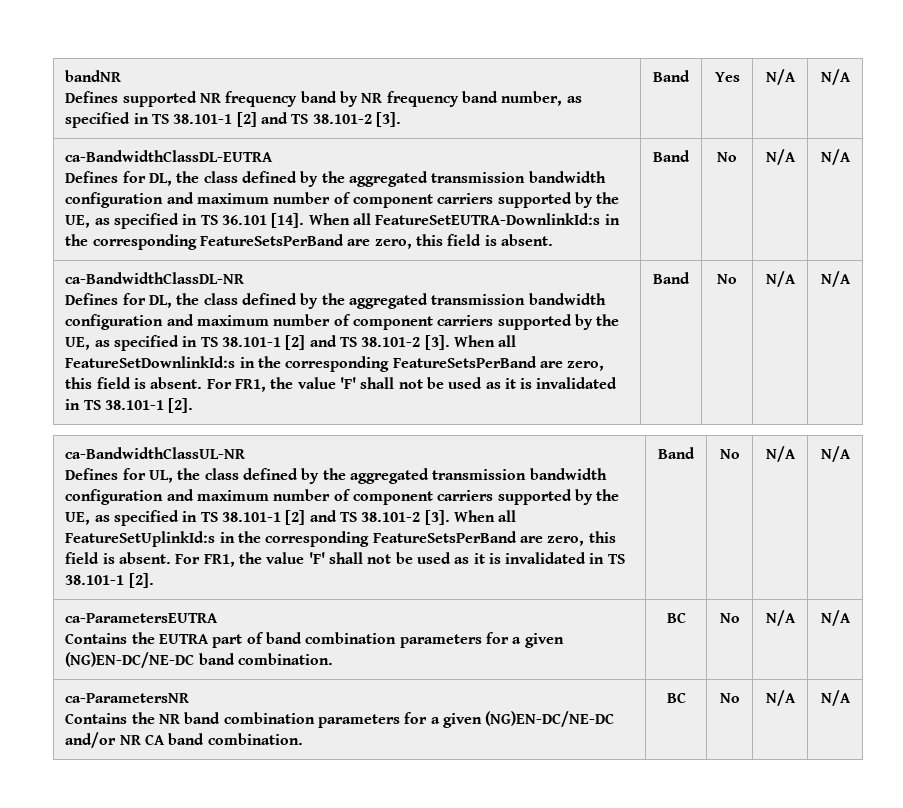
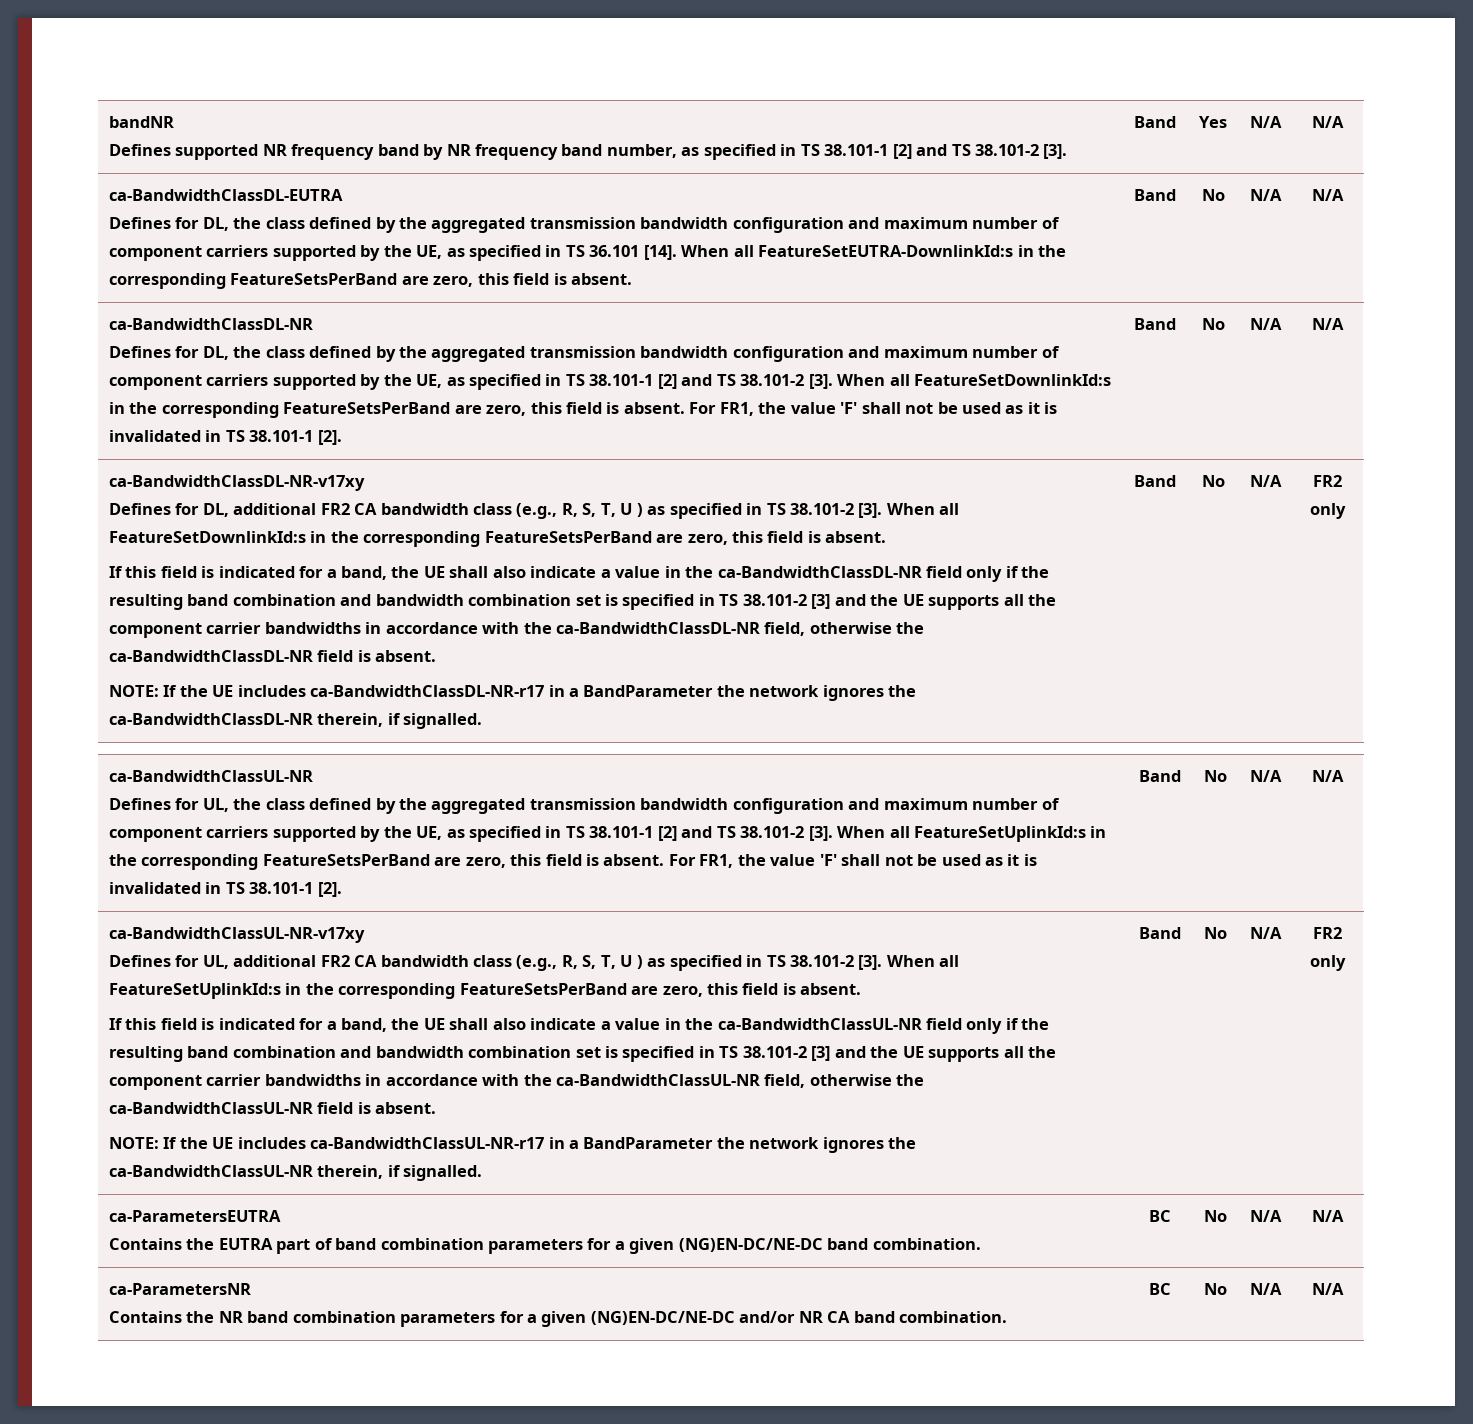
+ ca-BandwidthClassDL-NR-v17xy
+ Defines for DL, additional FR2 CA bandwidth class (e.g., R, S, T, U ) as specified in TS 38.101-2 [3]. When all FeatureSetDownlinkId:s in the corresponding FeatureSetsPerBand are zero, this field is absent.
+ If this field is indicated for a band, the UE shall also indicate a value in the ca-BandwidthClassDL-NR field only if the resulting band combination and bandwidth combination set is specified in TS 38.101-2 [3] and the UE supports all the component carrier bandwidths in accordance with the ca-BandwidthClassDL-NR field, otherwise the ca-BandwidthClassDL-NR field is absent.
+ NOTE: If the UE includes ca-BandwidthClassDL-NR-r17 in a BandParameter the network ignores the ca-BandwidthClassDL-NR therein, if signalled. | Band | No | N/A | FR2 only
+ ca-BandwidthClassUL-NR-v17xy
+ Defines for UL, additional FR2 CA bandwidth class (e.g., R, S, T, U ) as specified in TS 38.101-2 [3]. When all FeatureSetUplinkId:s in the corresponding FeatureSetsPerBand are zero, this field is absent.
+ If this field is indicated for a band, the UE shall also indicate a value in the ca-BandwidthClassUL-NR field only if the resulting band combination and bandwidth combination set is specified in TS 38.101-2 [3] and the UE supports all the component carrier bandwidths in accordance with the ca-BandwidthClassUL-NR field, otherwise the ca-BandwidthClassUL-NR field is absent.
+ NOTE: If the UE includes ca-BandwidthClassUL-NR-r17 in a BandParameter the network ignores the ca-BandwidthClassUL-NR therein, if signalled. | Band | No | N/A | FR2 only

